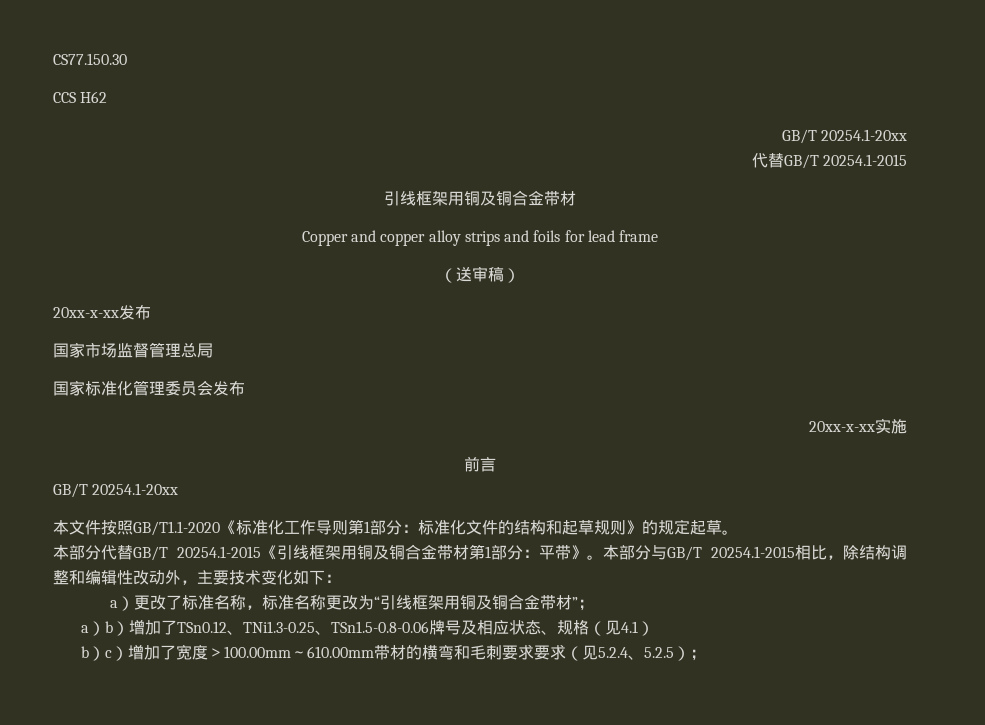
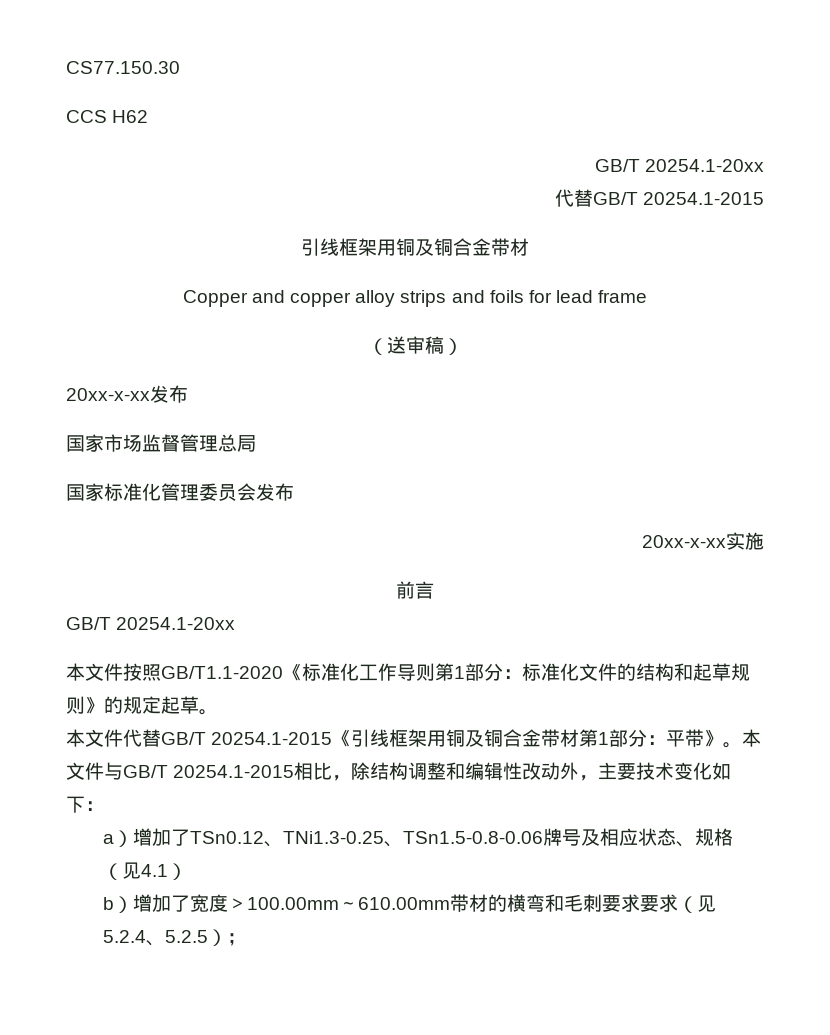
- 本部分代替GB/T 20254.1-2015《引线框架用铜及铜合金带材第1部分：平带》。
+ 本文件代替GB/T 20254.1-2015《引线框架用铜及铜合金带材第1部分：平带》。
- 本部分与GB/T 20254.1-2015相比，除结构调整和编辑性改动外，主要技术变化如下：
+ 本文件与GB/T 20254.1-2015相比，除结构调整和编辑性改动外，主要技术变化如下：
- a）更改了标准名称，标准名称更改为“引线框架用铜及铜合金带材”；
- a）b）增加了TSn0.12、TNi1.3-0.25、TSn1.5-0.8-0.06牌号及相应状态、规格（见4.1）
+ a）增加了TSn0.12、TNi1.3-0.25、TSn1.5-0.8-0.06牌号及相应状态、规格（见4.1）
- b）c）增加了宽度＞100.00mm～610.00mm带材的横弯和毛刺要求要求（见5.2.4、5.2.5）；
+ b）增加了宽度＞100.00mm～610.00mm带材的横弯和毛刺要求要求（见5.2.4、5.2.5）；

